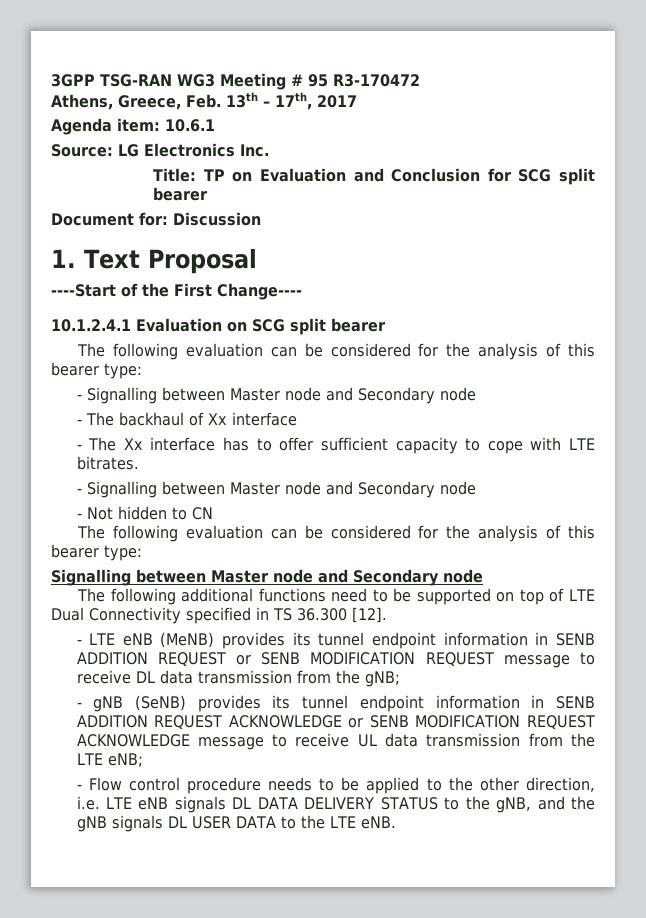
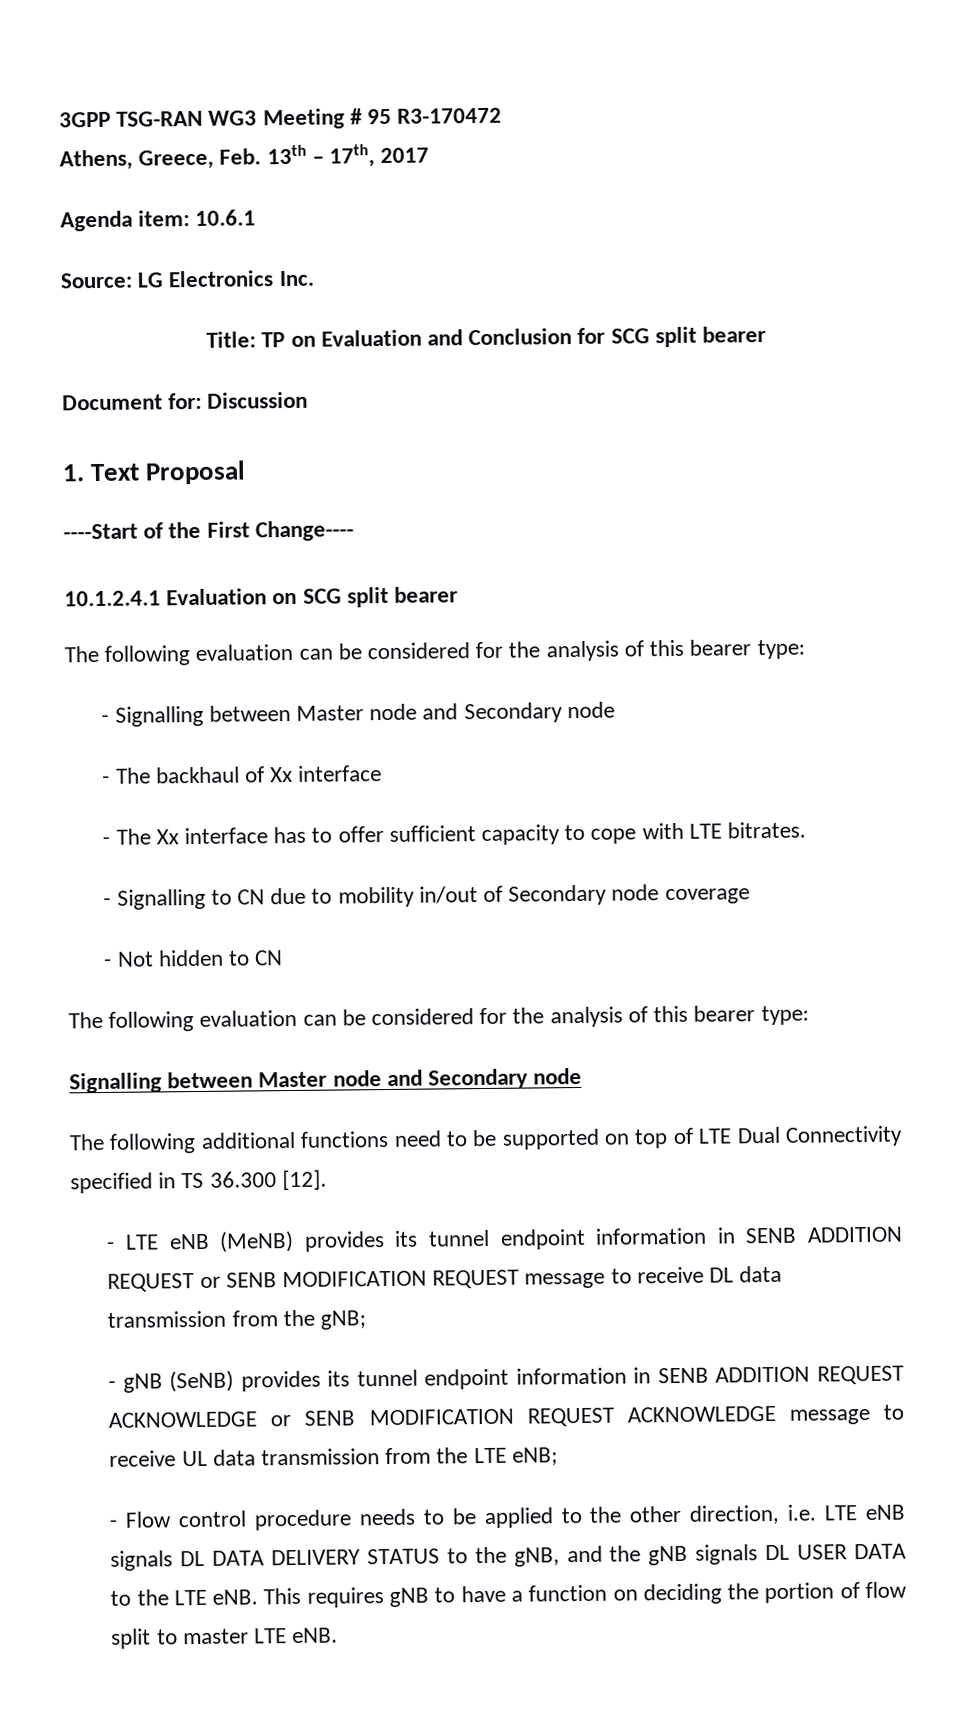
  - The Xx interface has to offer sufficient capacity to cope with LTE bitrates.
- - Signalling between Master node and Secondary node
+ - Signalling to CN due to mobility in/out of Secondary node coverage
+ This requires gNB to have a function on deciding the portion of flow split to master LTE eNB.

